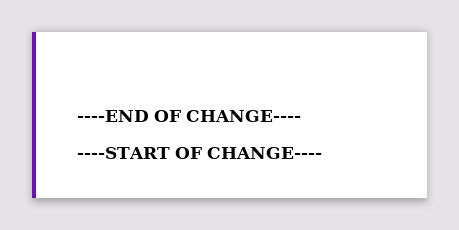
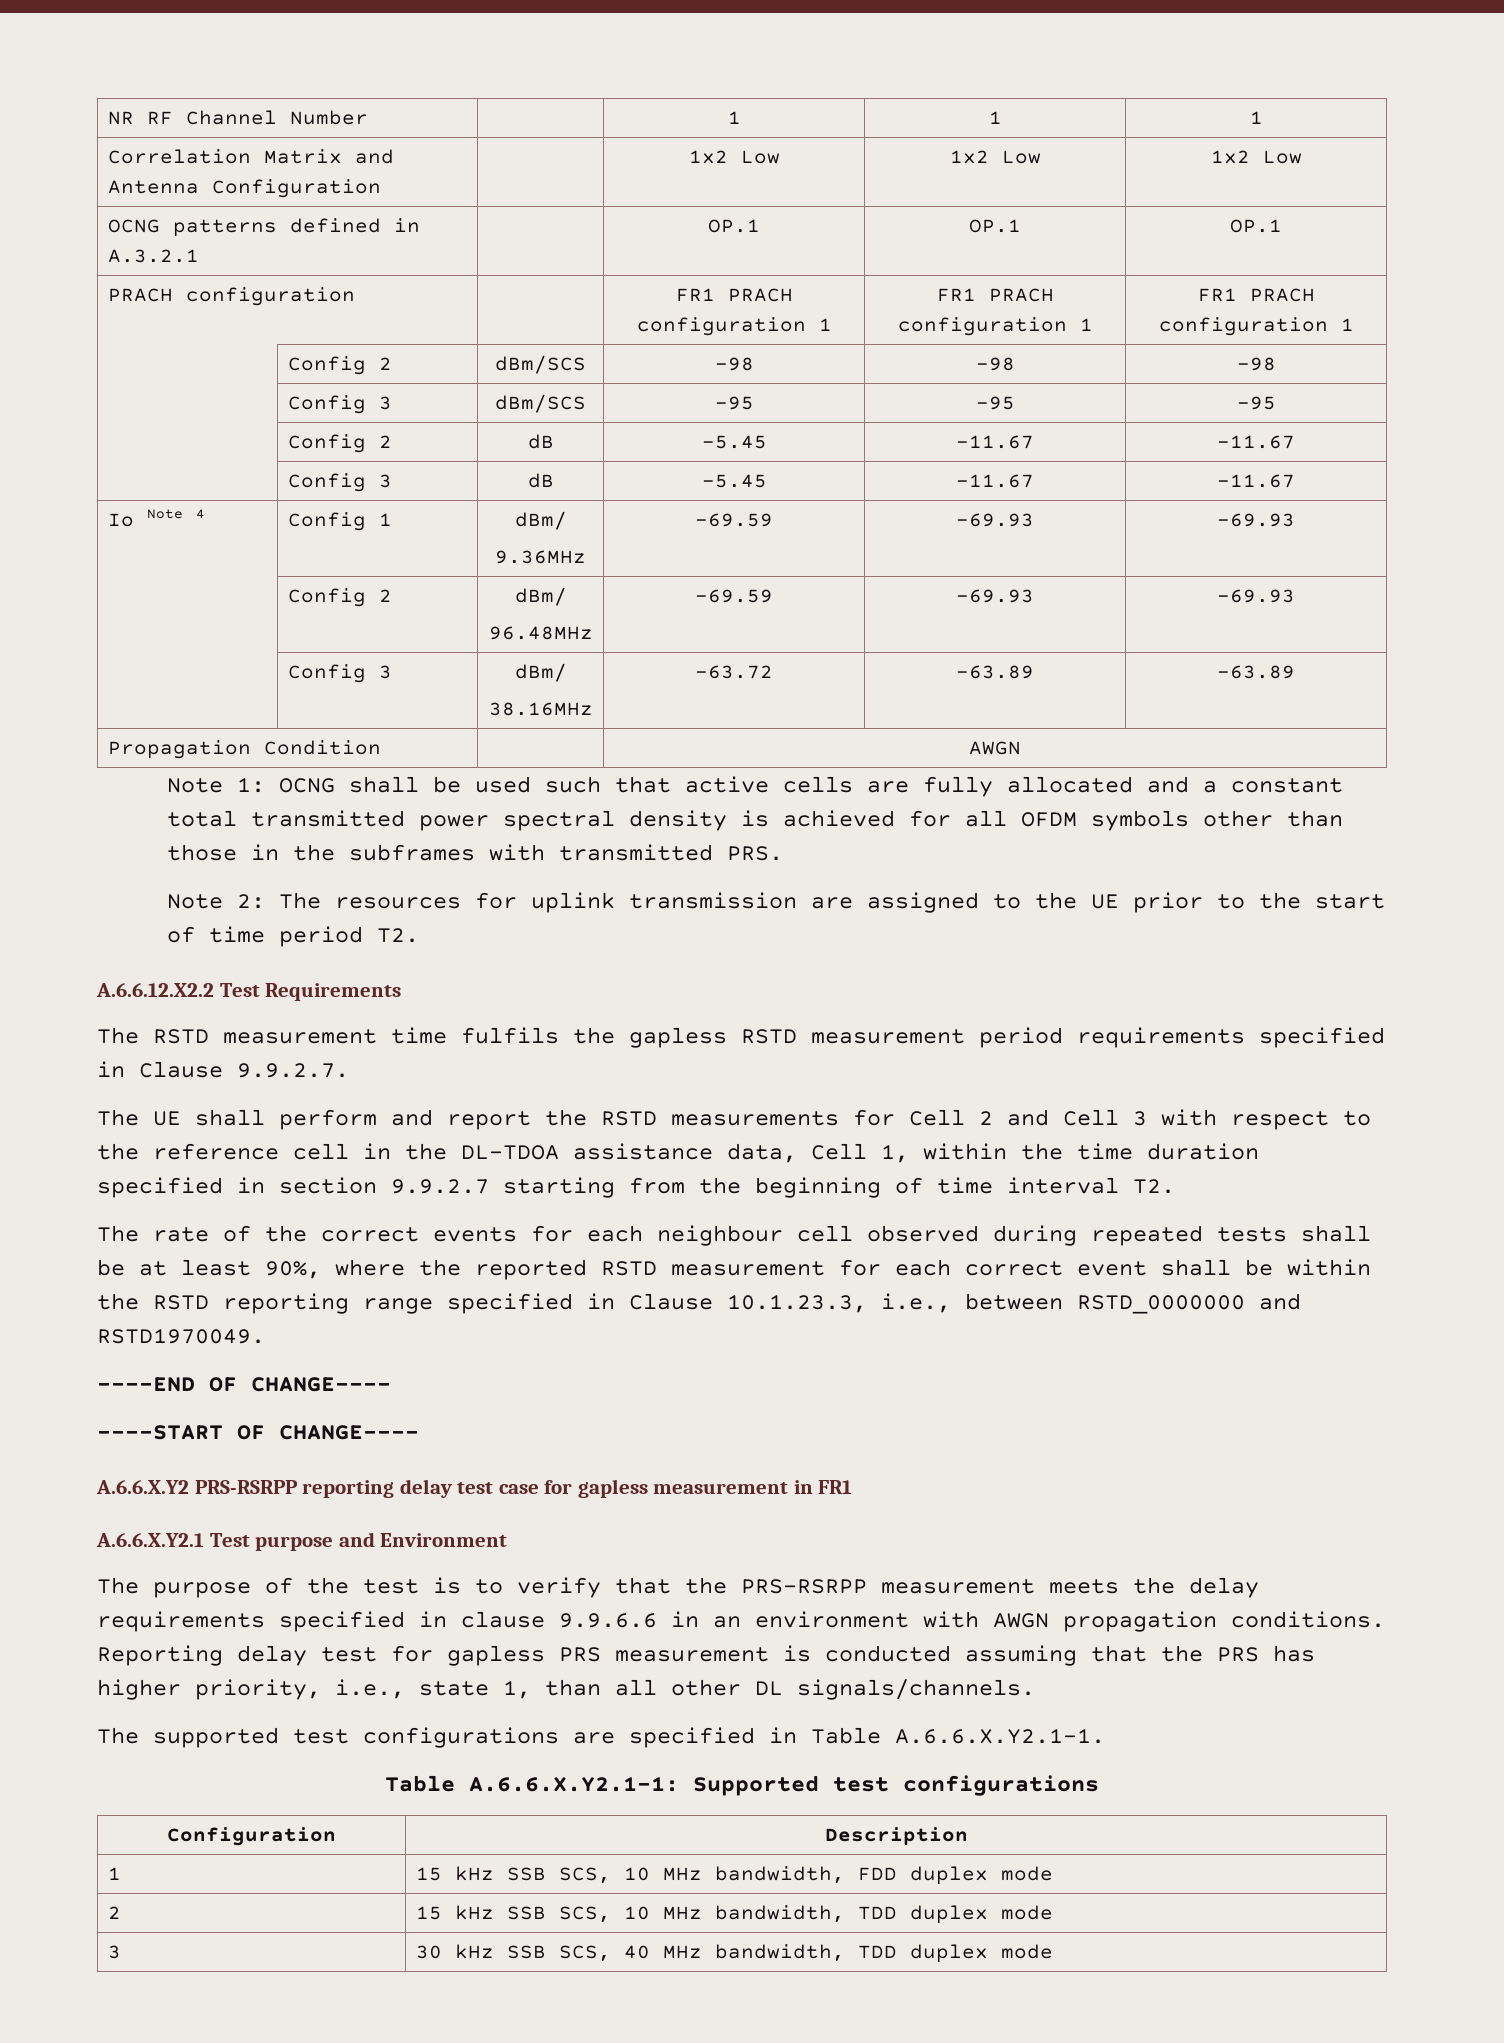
+ NR RF Channel Number | | 1 | 1 | 1
+ Correlation Matrix and Antenna Configuration | | 1x2 Low | 1x2 Low | 1x2 Low
+ OCNG patterns defined in A.3.2.1 | | OP.1 | OP.1 | OP.1
+ PRACH configuration | | FR1 PRACH configuration 1 | FR1 PRACH configuration 1 | FR1 PRACH configuration 1
+ | Config 2 | dBm/SCS | -98 | -98 | -98
+ | Config 3 | dBm/SCS | -95 | -95 | -95
+ | Config 2 | dB | -5.45 | -11.67 | -11.67
+ | Config 3 | dB | -5.45 | -11.67 | -11.67
+ Io Note 4 | Config 1 | dBm/
+ 9.36MHz | -69.59 | -69.93 | -69.93
+ | Config 2 | dBm/
+ 96.48MHz | -69.59 | -69.93 | -69.93
+ | Config 3 | dBm/
+ 38.16MHz | -63.72 | -63.89 | -63.89
+ Propagation Condition | | AWGN
+ Note 1: OCNG shall be used such that active cells are fully allocated and a constant total transmitted power spectral density is achieved for all OFDM symbols other than those in the subframes with transmitted PRS.
+ Note 2: The resources for uplink transmission are assigned to the UE prior to the start of time period T2.
+ A.6.6.12.X2.2 Test Requirements
+ The RSTD measurement time fulfils the gapless RSTD measurement period requirements specified in Clause 9.9.2.7.
+ The UE shall perform and report the RSTD measurements for Cell 2 and Cell 3 with respect to the reference cell in the DL-TDOA assistance data, Cell 1, within the time duration specified in section 9.9.2.7 starting from the beginning of time interval T2.
+ The rate of the correct events for each neighbour cell observed during repeated tests shall be at least 90%, where the reported RSTD measurement for each correct event shall be within the RSTD reporting range specified in Clause 10.1.23.3, i.e., between RSTD_0000000 and RSTD1970049.
+ A.6.6.X.Y2 PRS-RSRPP reporting delay test case for gapless measurement in FR1
+ A.6.6.X.Y2.1 Test purpose and Environment
+ The purpose of the test is to verify that the PRS-RSRPP measurement meets the delay requirements specified in clause 9.9.6.6 in an environment with AWGN propagation conditions. Reporting delay test for gapless PRS measurement is conducted assuming that the PRS has higher priority, i.e., state 1, than all other DL signals/channels.
+ The supported test configurations are specified in Table A.6.6.X.Y2.1-1.
+ Table A.6.6.X.Y2.1-1: Supported test configurations
+ Configuration | Description
+ 1 | 15 kHz SSB SCS, 10 MHz bandwidth, FDD duplex mode
+ 2 | 15 kHz SSB SCS, 10 MHz bandwidth, TDD duplex mode
+ 3 | 30 kHz SSB SCS, 40 MHz bandwidth, TDD duplex mode

